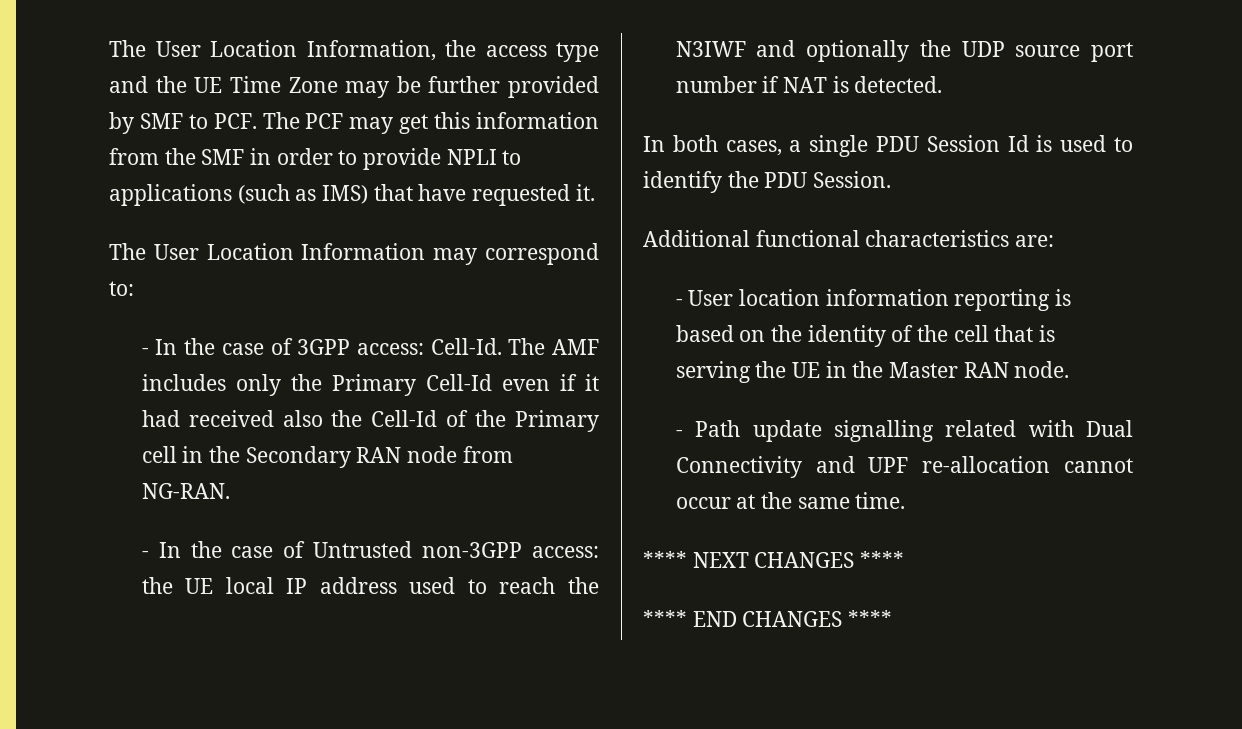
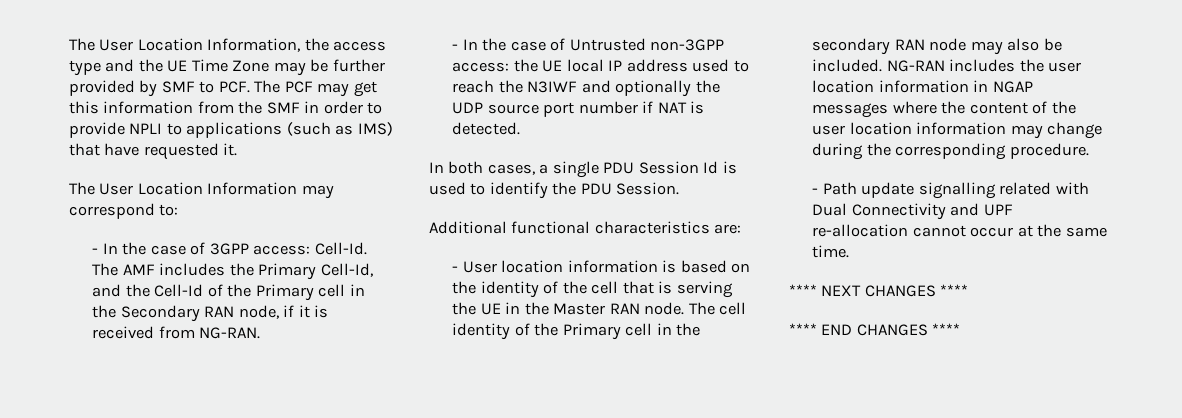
- The AMF includes only the Primary Cell-Id even if it had received also the Cell-Id of the Primary cell in the Secondary RAN node from NG-RAN.
+ The AMF includes the Primary Cell-Id, and the Cell-Id of the Primary cell in the Secondary RAN node, if it is received from NG-RAN.
- - User location information reporting is based on the identity of the cell that is serving the UE in the Master RAN node.
+ - User location information is based on the identity of the cell that is serving the UE in the Master RAN node. The cell identity of the Primary cell in the secondary RAN node may also be included. NG-RAN includes the user location information in NGAP messages where the content of the user location information may change during the corresponding procedure.

